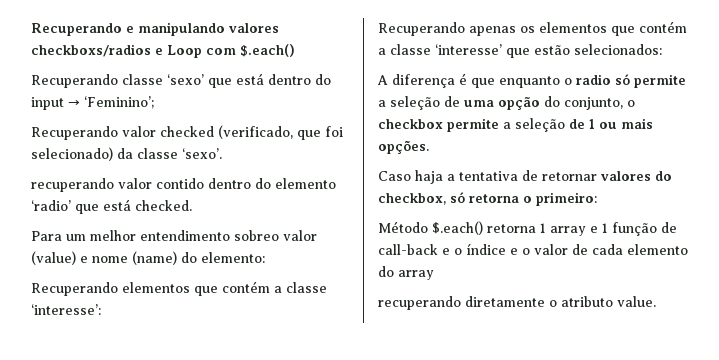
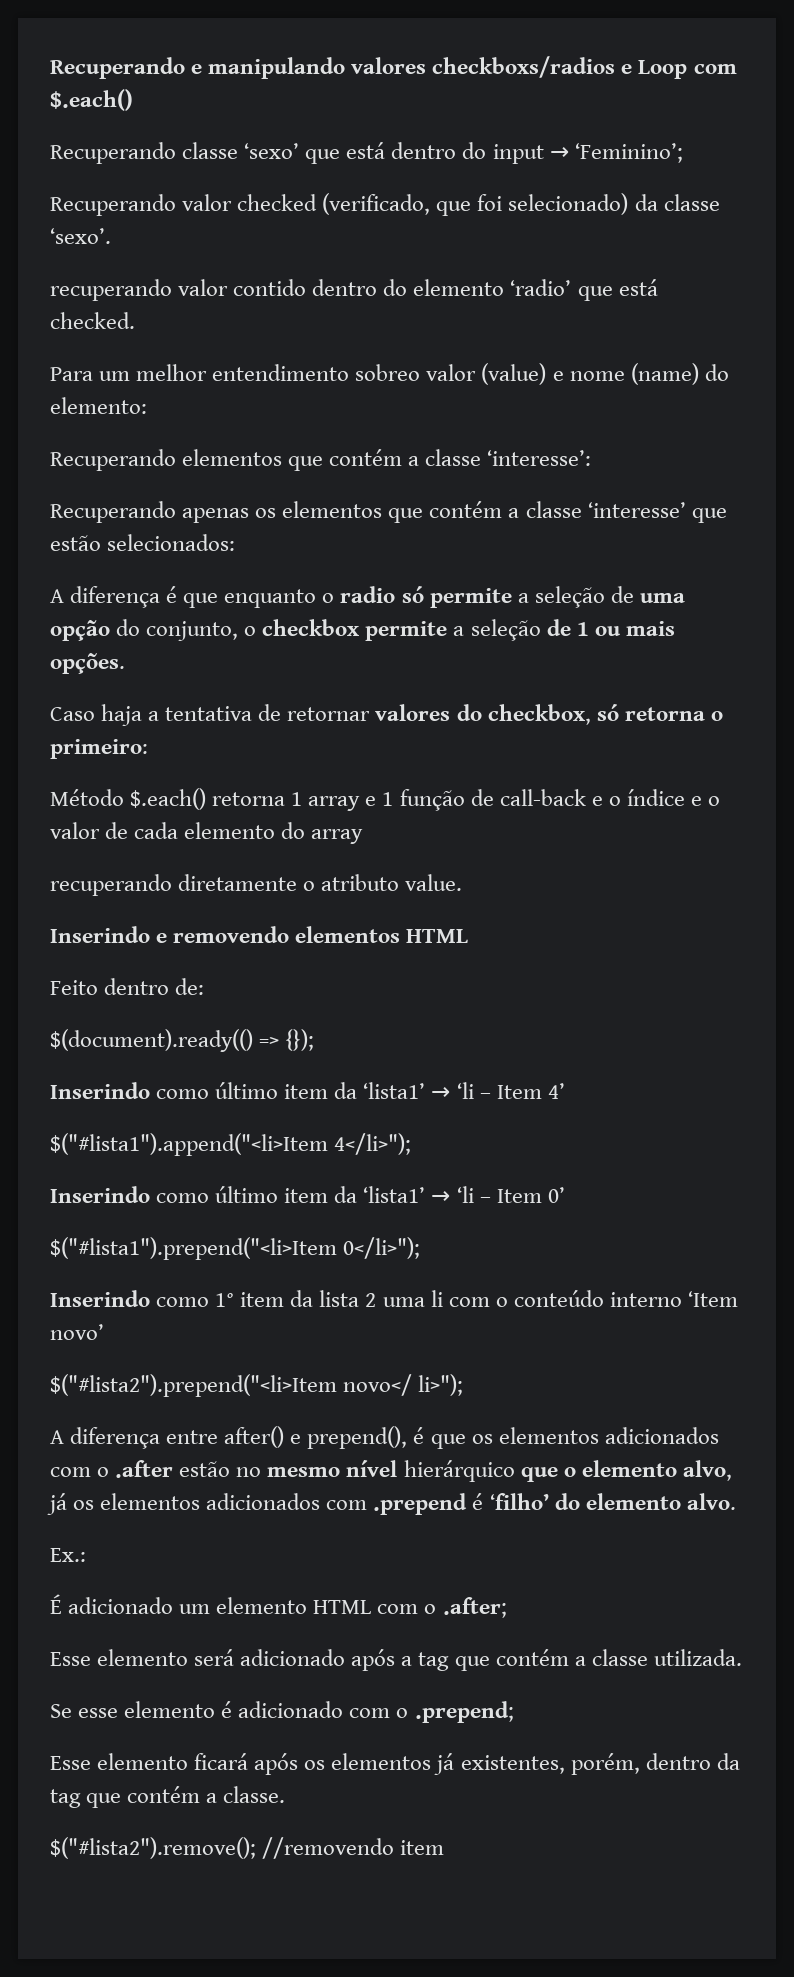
+ Inserindo e removendo elementos HTML
+ Feito dentro de:
+ $(document).ready(() => {});
+ Inserindo como último item da ‘lista1’ → ‘li – Item 4’
+ $("#lista1").append("<li>Item 4</li>");
+ Inserindo como último item da ‘lista1’ → ‘li – Item 0’
+ $("#lista1").prepend("<li>Item 0</li>");
+ Inserindo como 1° item da lista 2 uma li com o conteúdo interno ‘Item novo’
+ $("#lista2").prepend("<li>Item novo</ li>");
+ A diferença entre after() e prepend(), é que os elementos adicionados com o .after estão no mesmo nível hierárquico que o elemento alvo, já os elementos adicionados com .prepend é ‘filho’ do elemento alvo.
+ Ex.:
+ É adicionado um elemento HTML com o .after;
+ Esse elemento será adicionado após a tag que contém a classe utilizada.
+ Se esse elemento é adicionado com o .prepend;
+ Esse elemento ficará após os elementos já existentes, porém, dentro da tag que contém a classe.
+ $("#lista2").remove(); //removendo item

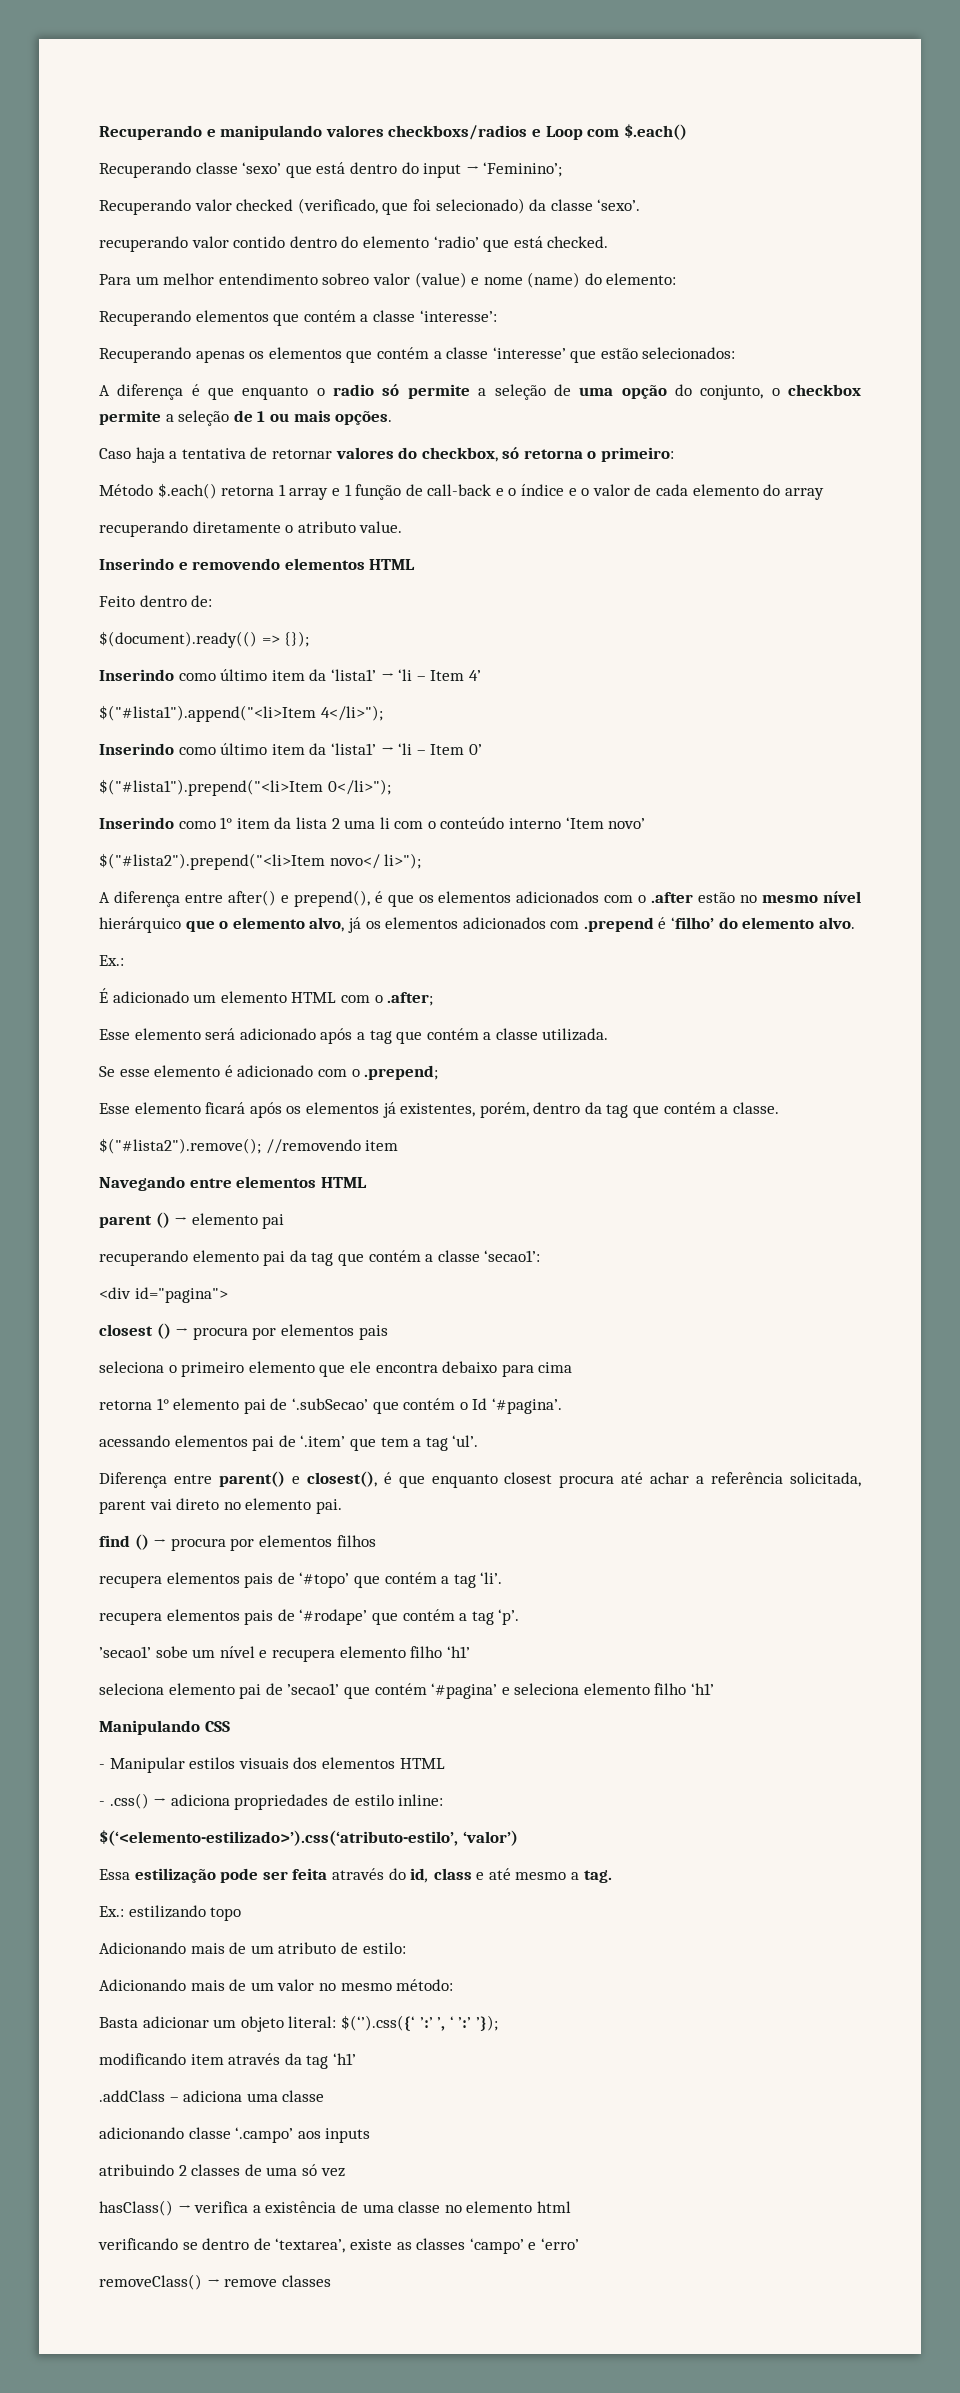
+ Navegando entre elementos HTML
+ parent () → elemento pai
+ recuperando elemento pai da tag que contém a classe ‘secao1’:
+ <div id="pagina">
+ closest () → procura por elementos pais
+ seleciona o primeiro elemento que ele encontra debaixo para cima
+ retorna 1° elemento pai de ‘.subSecao’ que contém o Id ‘#pagina’.
+ acessando elementos pai de ‘.item’ que tem a tag ‘ul’.
+ Diferença entre parent() e closest(), é que enquanto closest procura até achar a referência solicitada, parent vai direto no elemento pai.
+ find () → procura por elementos filhos
+ recupera elementos pais de ‘#topo’ que contém a tag ‘li’.
+ recupera elementos pais de ‘#rodape’ que contém a tag ‘p’.
+ ’secao1’ sobe um nível e recupera elemento filho ‘h1’
+ seleciona elemento pai de ’secao1’ que contém ‘#pagina’ e seleciona elemento filho ‘h1’
+ Manipulando CSS
+ - Manipular estilos visuais dos elementos HTML
+ - .css() → adiciona propriedades de estilo inline:
+ $(‘<elemento-estilizado>’).css(‘atributo-estilo’, ‘valor’)
+ Essa estilização pode ser feita através do id, class e até mesmo a tag.
+ Ex.: estilizando topo
+ Adicionando mais de um atributo de estilo:
+ Adicionando mais de um valor no mesmo método:
+ Basta adicionar um objeto literal: $(‘’).css({‘ ’:’ ’, ‘ ’:’ ’});
+ modificando item através da tag ‘h1’
+ .addClass – adiciona uma classe
+ adicionando classe ‘.campo’ aos inputs
+ atribuindo 2 classes de uma só vez
+ hasClass() → verifica a existência de uma classe no elemento html
+ verificando se dentro de ‘textarea’, existe as classes ‘campo’ e ‘erro’
+ removeClass() → remove classes

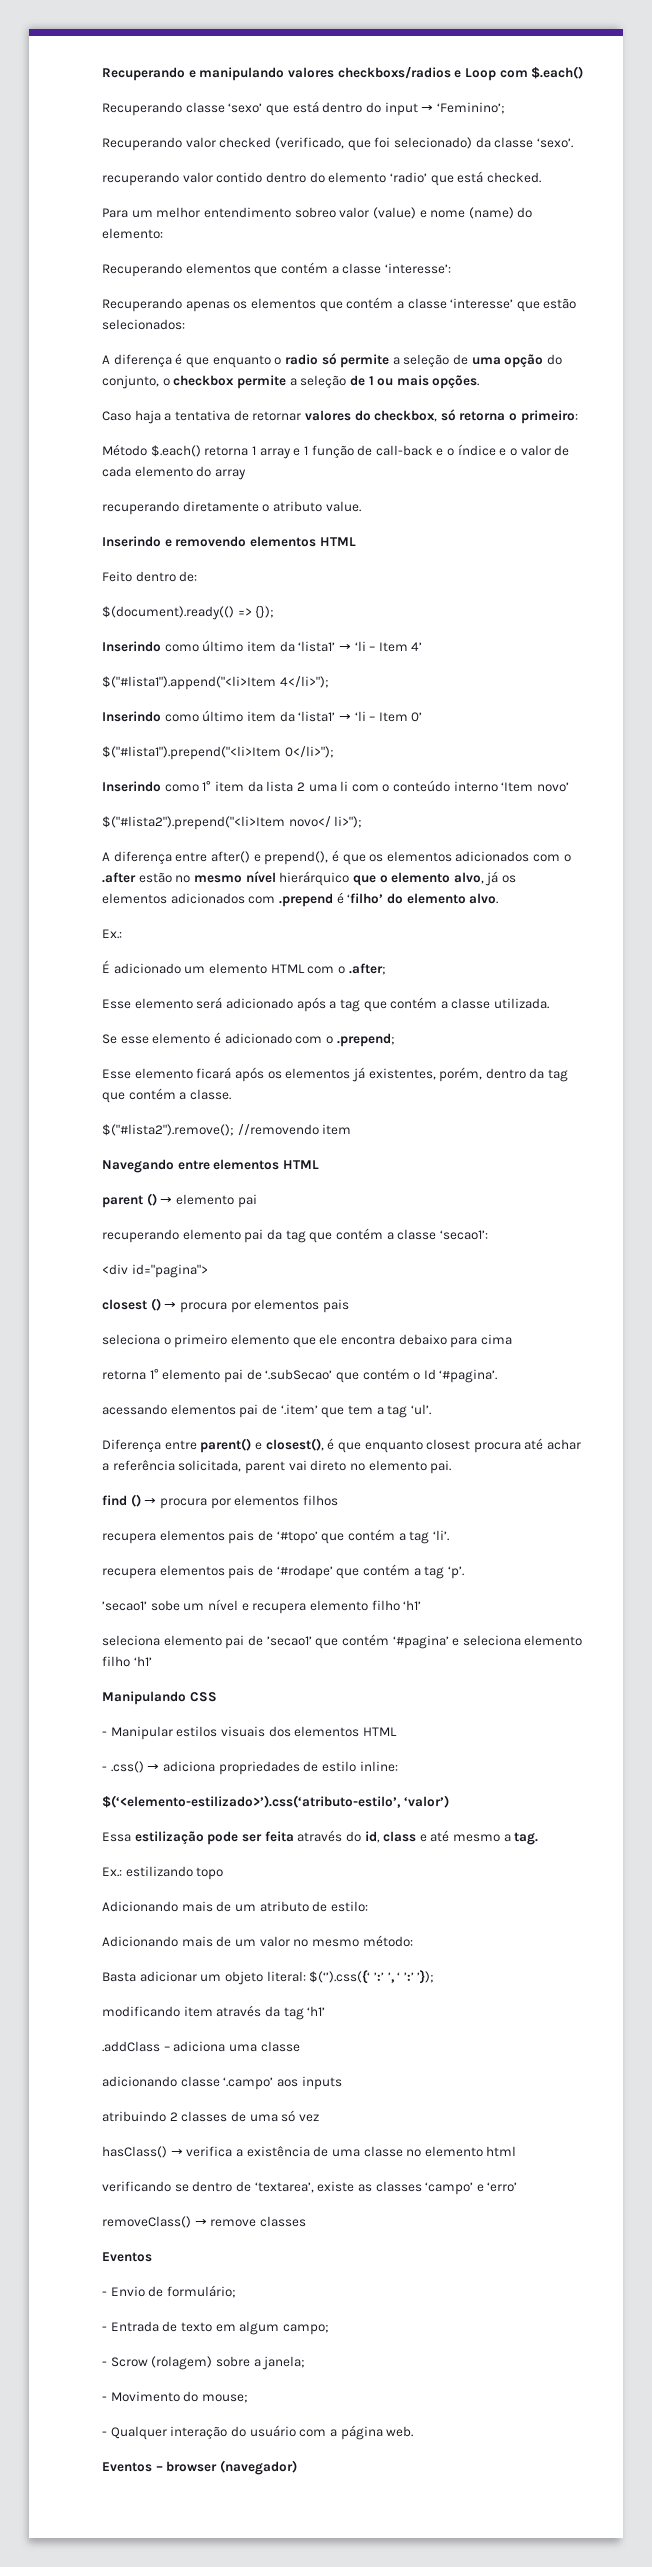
  removeClass() → remove classes
+ Eventos
+ - Envio de formulário;
+ - Entrada de texto em algum campo;
+ - Scrow (rolagem) sobre a janela;
+ - Movimento do mouse;
+ - Qualquer interação do usuário com a página web.
+ Eventos – browser (navegador)

